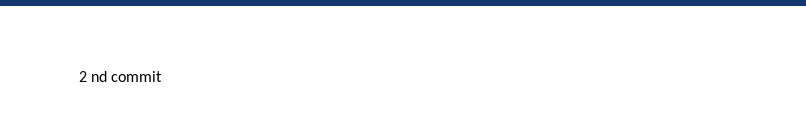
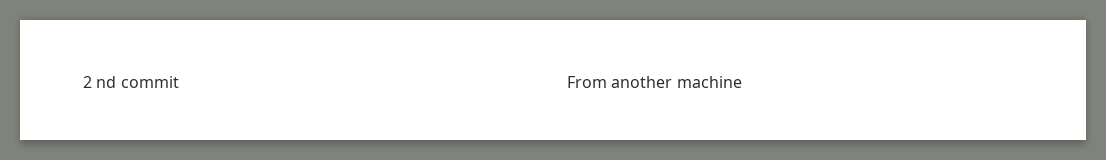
+ From another machine

